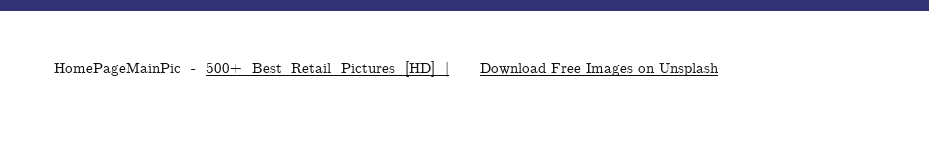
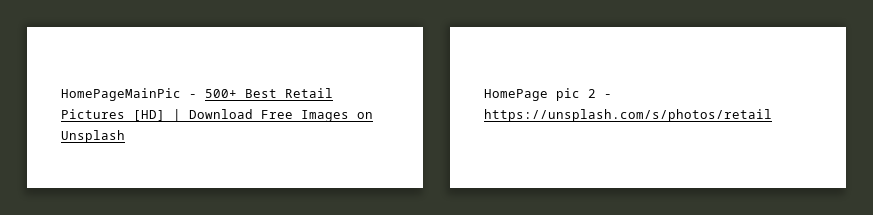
+ HomePage pic 2 - https://unsplash.com/s/photos/retail

